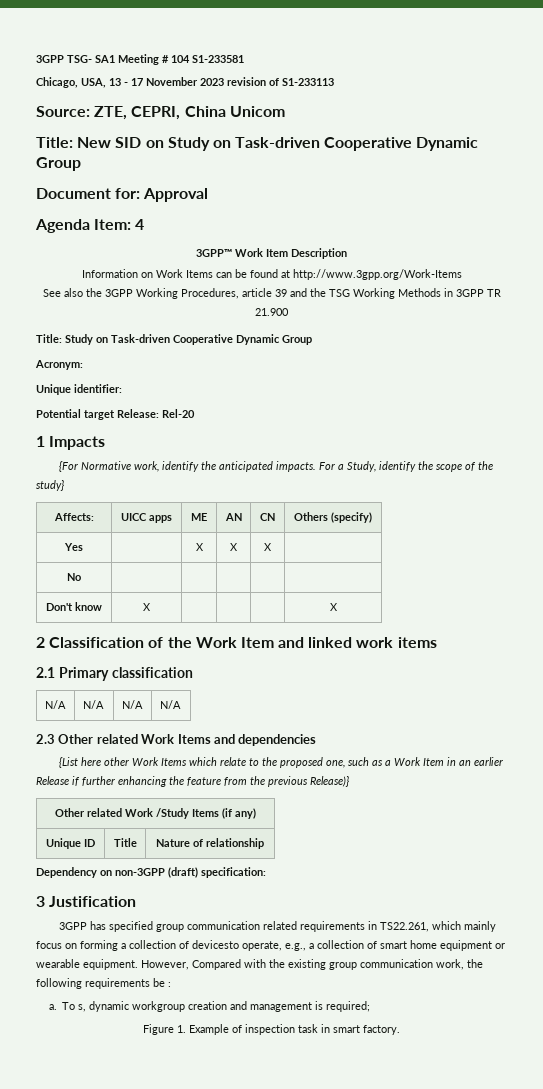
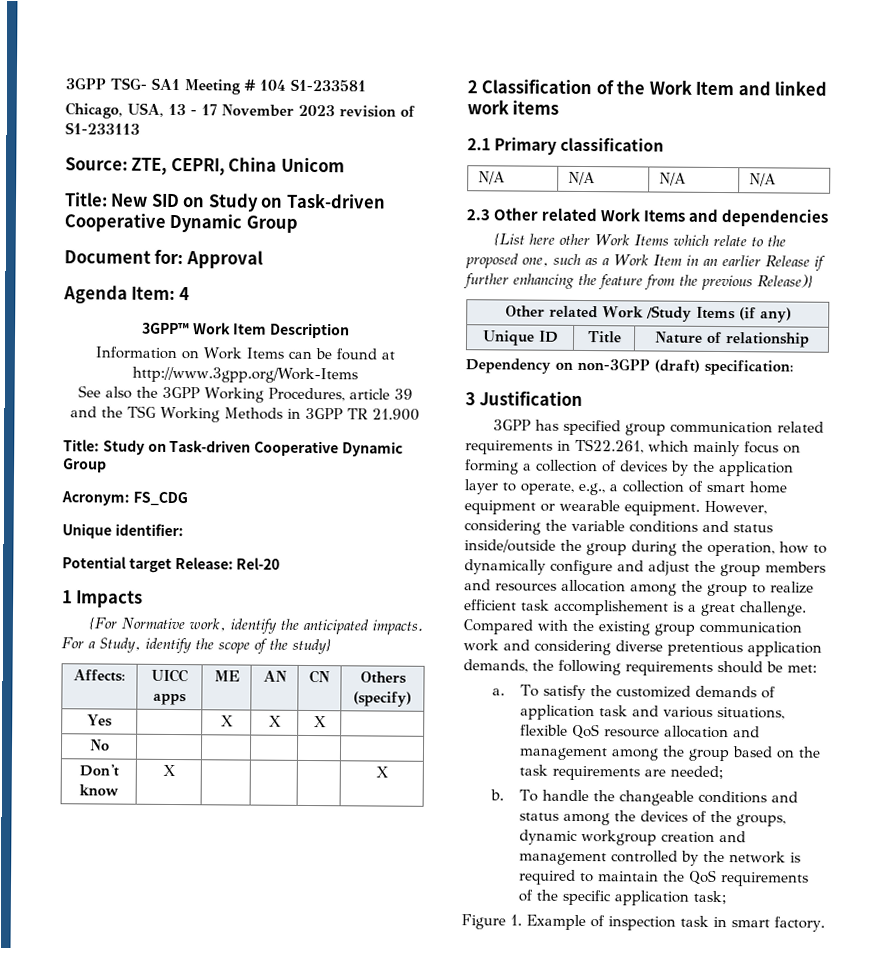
- Acronym:
+ Acronym: FS_CDG
- 3GPP has specified group communication related requirements in TS22.261, which mainly focus on forming a collection of devicesto operate, e.g., a collection of smart home equipment or wearable equipment.
+ 3GPP has specified group communication related requirements in TS22.261, which mainly focus on forming a collection of devices by the application layer to operate, e.g., a collection of smart home equipment or wearable equipment.
- However, Compared with the existing group communication work, the following requirements be :
- a. To s, dynamic workgroup creation and management is required;
+ However, considering the variable conditions and status inside/outside the group during the operation, how to dynamically configure and adjust the group members and resources allocation among the group to realize efficient task accomplishement is a great challenge. Compared with the existing group communication work and considering diverse pretentious application demands, the following requirements should be met:
+ a. To satisfy the customized demands of application task and various situations, flexible QoS resource allocation and management among the group based on the task requirements are needed;
+ b. To handle the changeable conditions and status among the devices of the groups, dynamic workgroup creation and management controlled by the network is required to maintain the QoS requirements of the specific application task;

